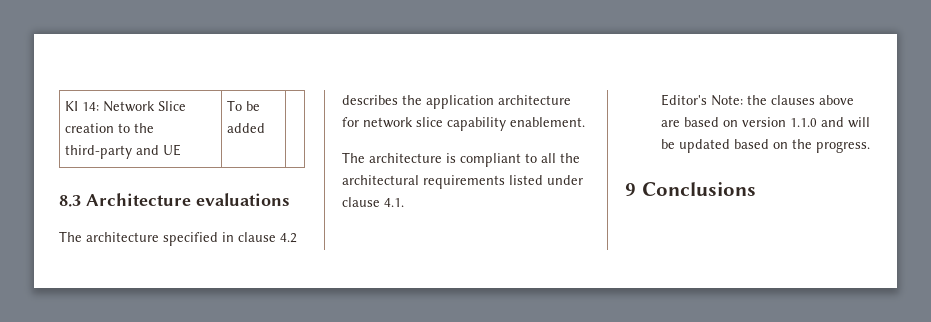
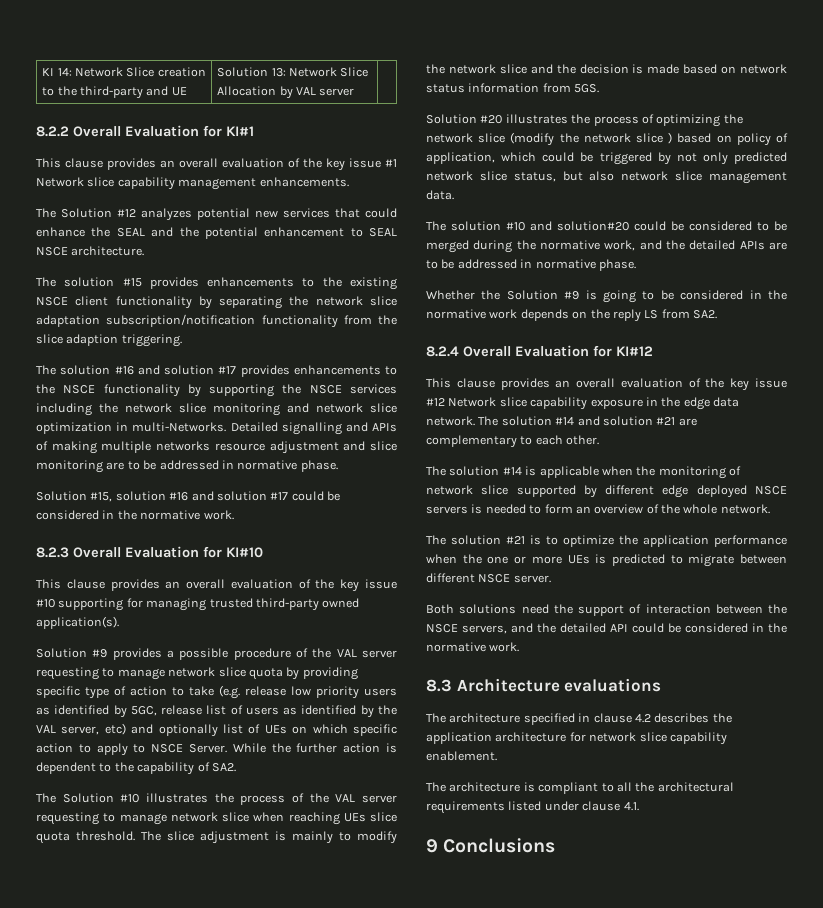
- KI 14: Network Slice creation to the third-party and UE | To be added |
+ KI 14: Network Slice creation to the third-party and UE | Solution 13: Network Slice Allocation by VAL server |
+ 8.2.2 Overall Evaluation for KI#1
+ This clause provides an overall evaluation of the key issue #1 Network slice capability management enhancements.
+ The Solution #12 analyzes potential new services that could enhance the SEAL and the potential enhancement to SEAL NSCE architecture.
+ The solution #15 provides enhancements to the existing NSCE client functionality by separating the network slice adaptation subscription/notification functionality from the slice adaption triggering.
+ The solution #16 and solution #17 provides enhancements to the NSCE functionality by supporting the NSCE services including the network slice monitoring and network slice optimization in multi-Networks. Detailed signalling and APIs of making multiple networks resource adjustment and slice monitoring are to be addressed in normative phase.
+ Solution #15, solution #16 and solution #17 could be considered in the normative work.
+ 8.2.3 Overall Evaluation for KI#10
+ This clause provides an overall evaluation of the key issue #10 supporting for managing trusted third-party owned application(s).
+ Solution #9 provides a possible procedure of the VAL server requesting to manage network slice quota by providing specific type of action to take (e.g. release low priority users as identified by 5GC, release list of users as identified by the VAL server, etc) and optionally list of UEs on which specific action to apply to NSCE Server. While the further action is dependent to the capability of SA2.
+ The Solution #10 illustrates the process of the VAL server requesting to manage network slice when reaching UEs slice quota threshold. The slice adjustment is mainly to modify the network slice and the decision is made based on network status information from 5GS.
+ Solution #20 illustrates the process of optimizing the network slice (modify the network slice ) based on policy of application, which could be triggered by not only predicted network slice status, but also network slice management data.
+ The solution #10 and solution#20 could be considered to be merged during the normative work, and the detailed APIs are to be addressed in normative phase.
+ Whether the Solution #9 is going to be considered in the normative work depends on the reply LS from SA2.
+ 8.2.4 Overall Evaluation for KI#12
+ This clause provides an overall evaluation of the key issue #12 Network slice capability exposure in the edge data network. The solution #14 and solution #21 are complementary to each other.
+ The solution #14 is applicable when the monitoring of network slice supported by different edge deployed NSCE servers is needed to form an overview of the whole network.
+ The solution #21 is to optimize the application performance when the one or more UEs is predicted to migrate between different NSCE server.
+ Both solutions need the support of interaction between the NSCE servers, and the detailed API could be considered in the normative work.
- Editor's Note: the clauses above are based on version 1.1.0 and will be updated based on the progress.

